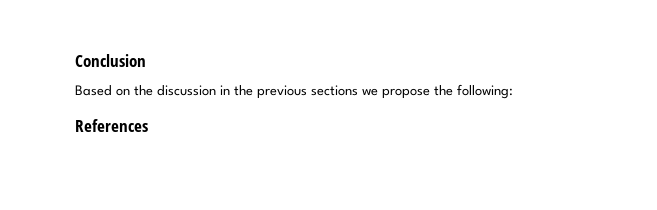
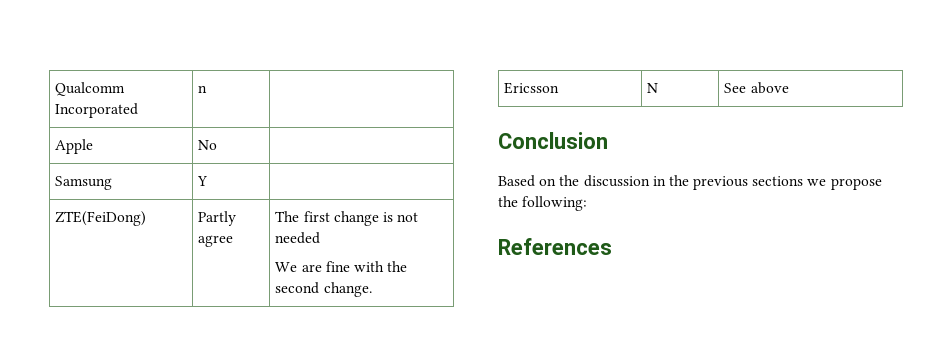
+ Qualcomm Incorporated | n |
+ Apple | No |
+ Samsung | Y |
+ ZTE(FeiDong) | Partly agree | The first change is not needed
+ We are fine with the second change.
+ Ericsson | N | See above

